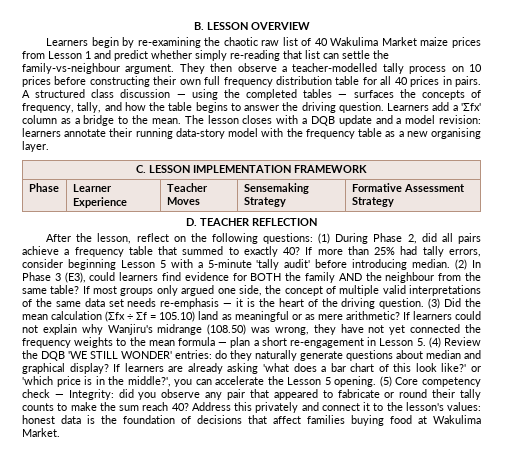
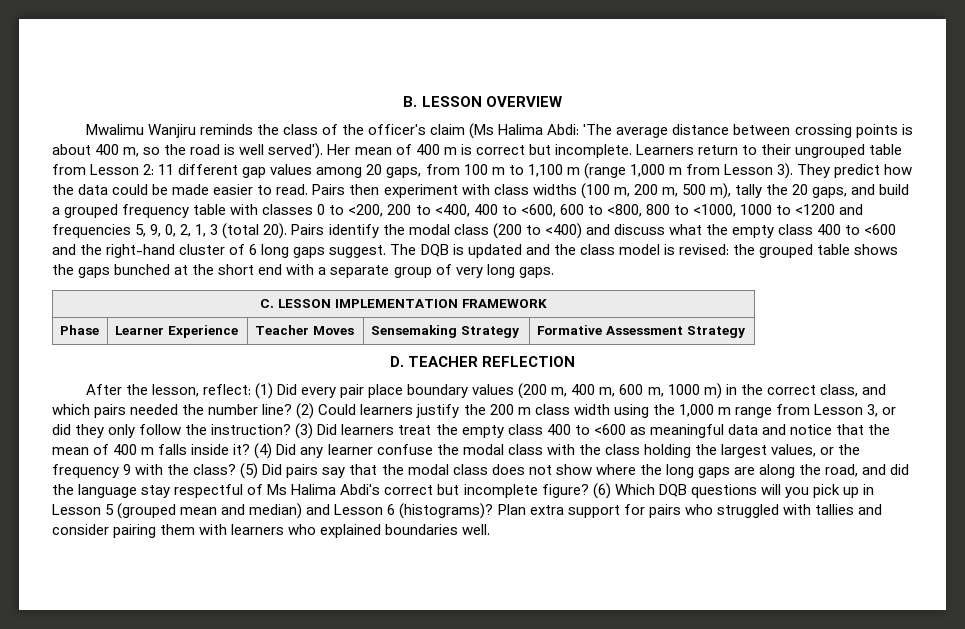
- Learners begin by re-examining the chaotic raw list of 40 Wakulima Market maize prices from Lesson 1 and predict whether simply re-reading that list can settle the family-vs-neighbour argument. They then observe a teacher-modelled tally process on 10 prices before constructing their own full frequency distribution table for all 40 prices in pairs. A structured class discussion — using the completed tables — surfaces the concepts of frequency, tally, and how the table begins to answer the driving question. Learners add a 'Σfx' column as a bridge to the mean. The lesson closes with a DQB update and a model revision: learners annotate their running data-story model with the frequency table as a new organising layer.
+ Mwalimu Wanjiru reminds the class of the officer's claim (Ms Halima Abdi: 'The average distance between crossing points is about 400 m, so the road is well served'). Her mean of 400 m is correct but incomplete. Learners return to their ungrouped table from Lesson 2: 11 different gap values among 20 gaps, from 100 m to 1,100 m (range 1,000 m from Lesson 3). They predict how the data could be made easier to read. Pairs then experiment with class widths (100 m, 200 m, 500 m), tally the 20 gaps, and build a grouped frequency table with classes 0 to <200, 200 to <400, 400 to <600, 600 to <800, 800 to <1000, 1000 to <1200 and frequencies 5, 9, 0, 2, 1, 3 (total 20). Pairs identify the modal class (200 to <400) and discuss what the empty class 400 to <600 and the right-hand cluster of 6 long gaps suggest. The DQB is updated and the class model is revised: the grouped table shows the gaps bunched at the short end with a separate group of very long gaps.
- After the lesson, reflect on the following questions: (1) During Phase 2, did all pairs achieve a frequency table that summed to exactly 40? If more than 25% had tally errors, consider beginning Lesson 5 with a 5-minute 'tally audit' before introducing median. (2) In Phase 3 (E3), could learners find evidence for BOTH the family AND the neighbour from the same table? If most groups only argued one side, the concept of multiple valid interpretations of the same data set needs re-emphasis — it is the heart of the driving question. (3) Did the mean calculation (Σfx ÷ Σf = 105.10) land as meaningful or as mere arithmetic? If learners could not explain why Wanjiru's midrange (108.50) was wrong, they have not yet connected the frequency weights to the mean formula — plan a short re-engagement in Lesson 5. (4) Review the DQB 'WE STILL WONDER' entries: do they naturally generate questions about median and graphical display? If learners are already asking 'what does a bar chart of this look like?' or 'which price is in the middle?', you can accelerate the Lesson 5 opening. (5) Core competency check — Integrity: did you observe any pair that appeared to fabricate or round their tally counts to make the sum reach 40? Address this privately and connect it to the lesson's values: honest data is the foundation of decisions that affect families buying food at Wakulima Market.
+ After the lesson, reflect: (1) Did every pair place boundary values (200 m, 400 m, 600 m, 1000 m) in the correct class, and which pairs needed the number line? (2) Could learners justify the 200 m class width using the 1,000 m range from Lesson 3, or did they only follow the instruction? (3) Did learners treat the empty class 400 to <600 as meaningful data and notice that the mean of 400 m falls inside it? (4) Did any learner confuse the modal class with the class holding the largest values, or the frequency 9 with the class? (5) Did pairs say that the modal class does not show where the long gaps are along the road, and did the language stay respectful of Ms Halima Abdi's correct but incomplete figure? (6) Which DQB questions will you pick up in Lesson 5 (grouped mean and median) and Lesson 6 (histograms)? Plan extra support for pairs who struggled with tallies and consider pairing them with learners who explained boundaries well.

